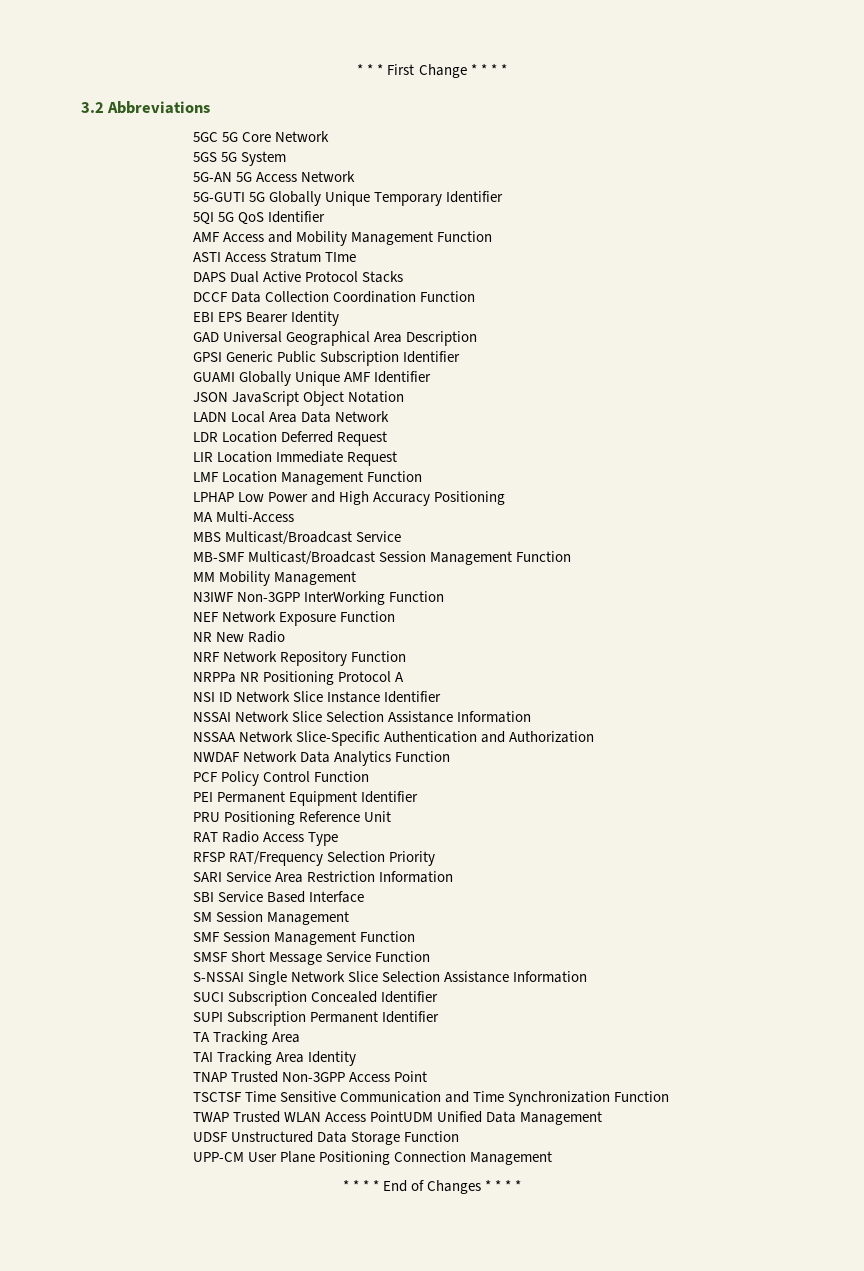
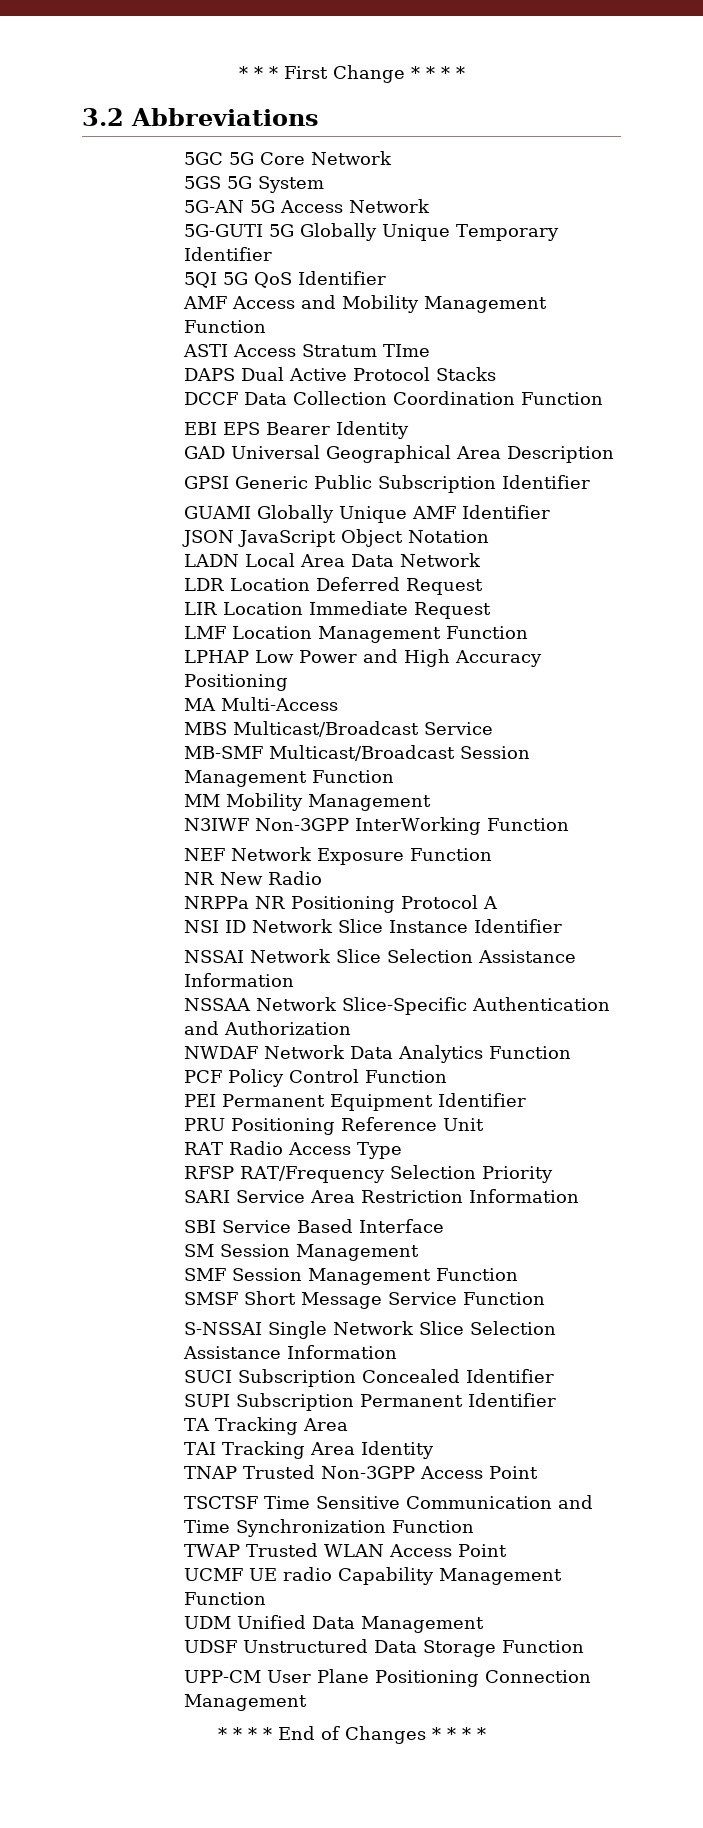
- NRF Network Repository Function
- TWAP Trusted WLAN Access PointUDM Unified Data Management
+ TWAP Trusted WLAN Access Point
+ UCMF UE radio Capability Management Function
+ UDM Unified Data Management

